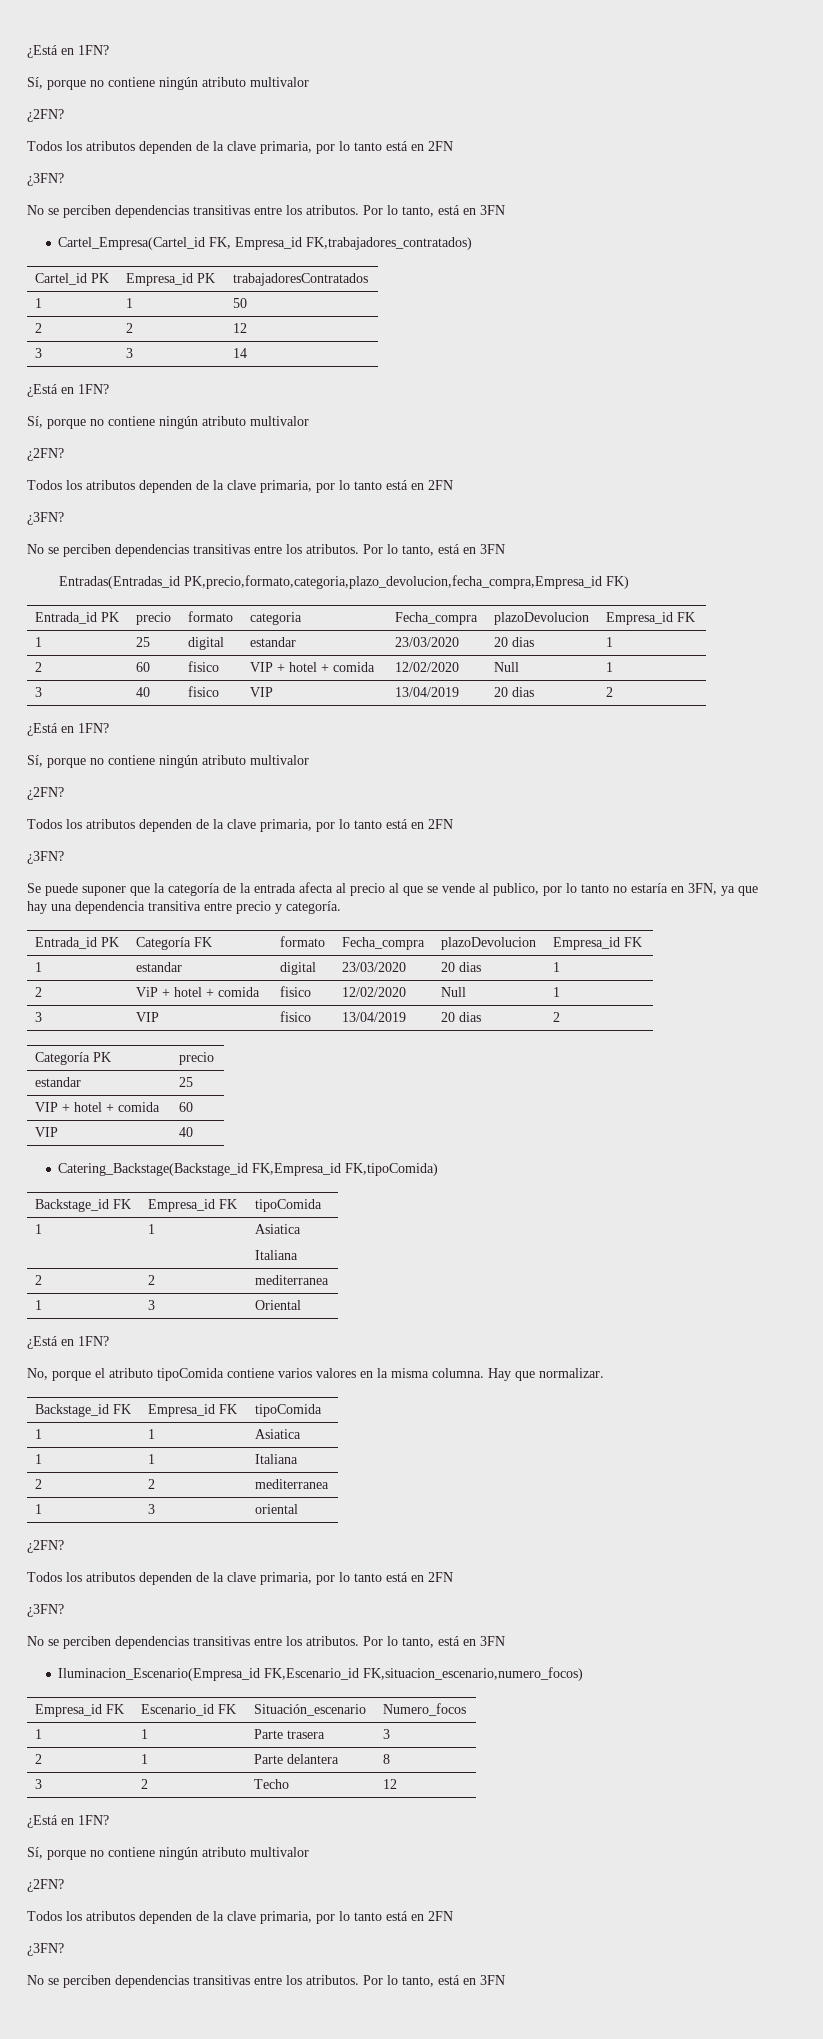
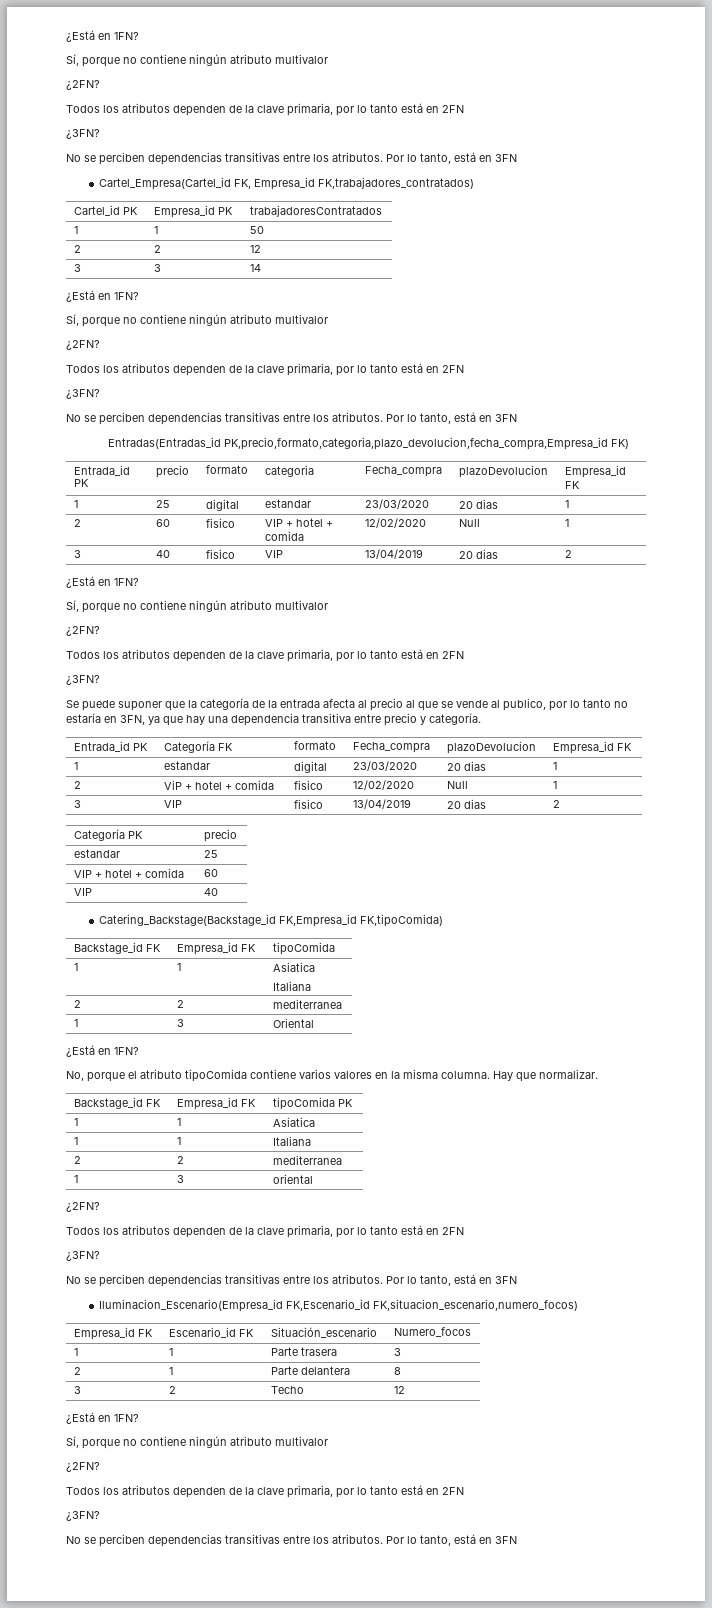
  Hay que normalizar.
- Backstage_id FK | Empresa_id FK | tipoComida
+ Backstage_id FK | Empresa_id FK | tipoComida PK

